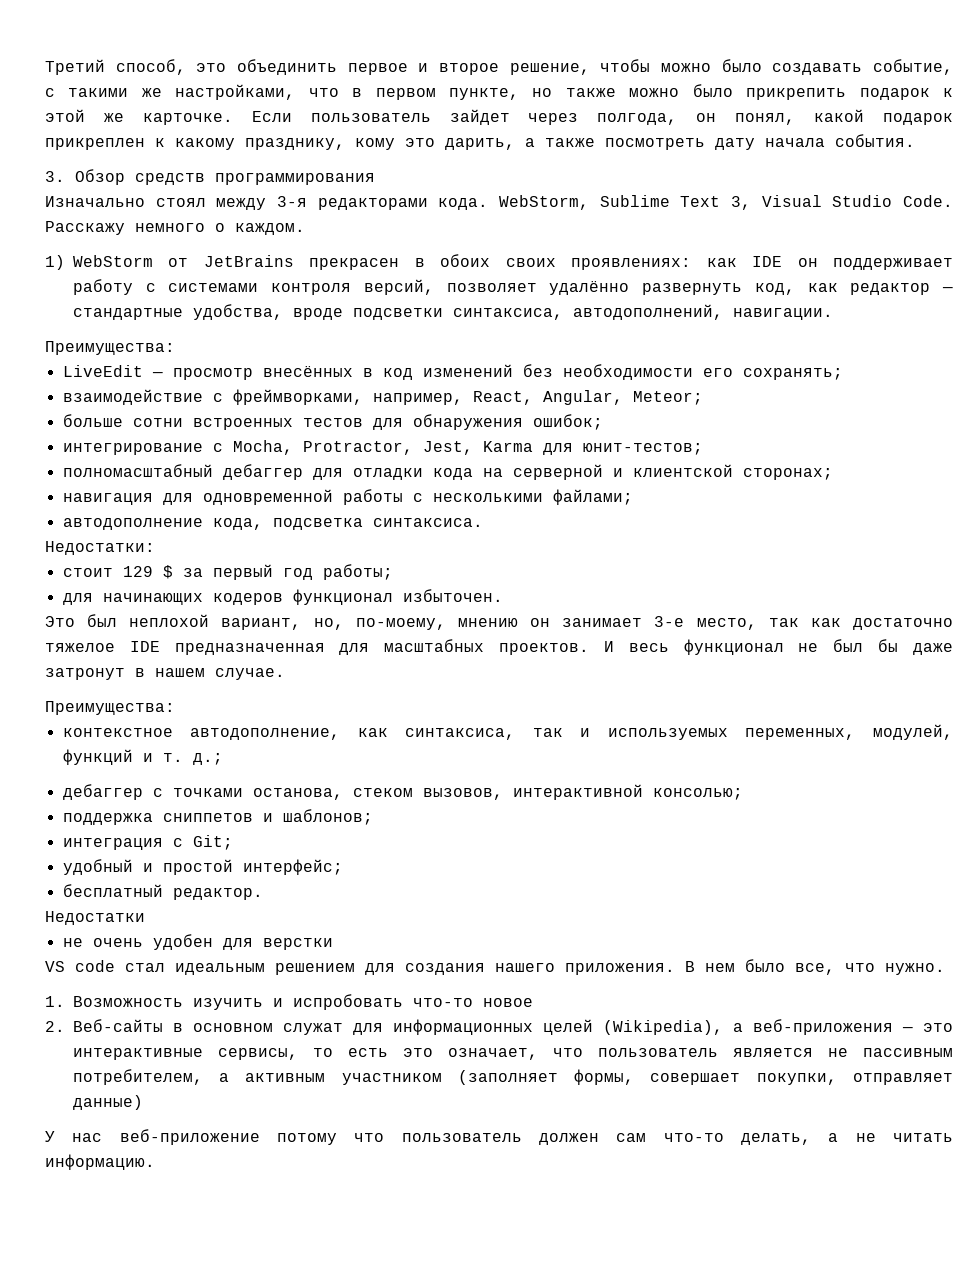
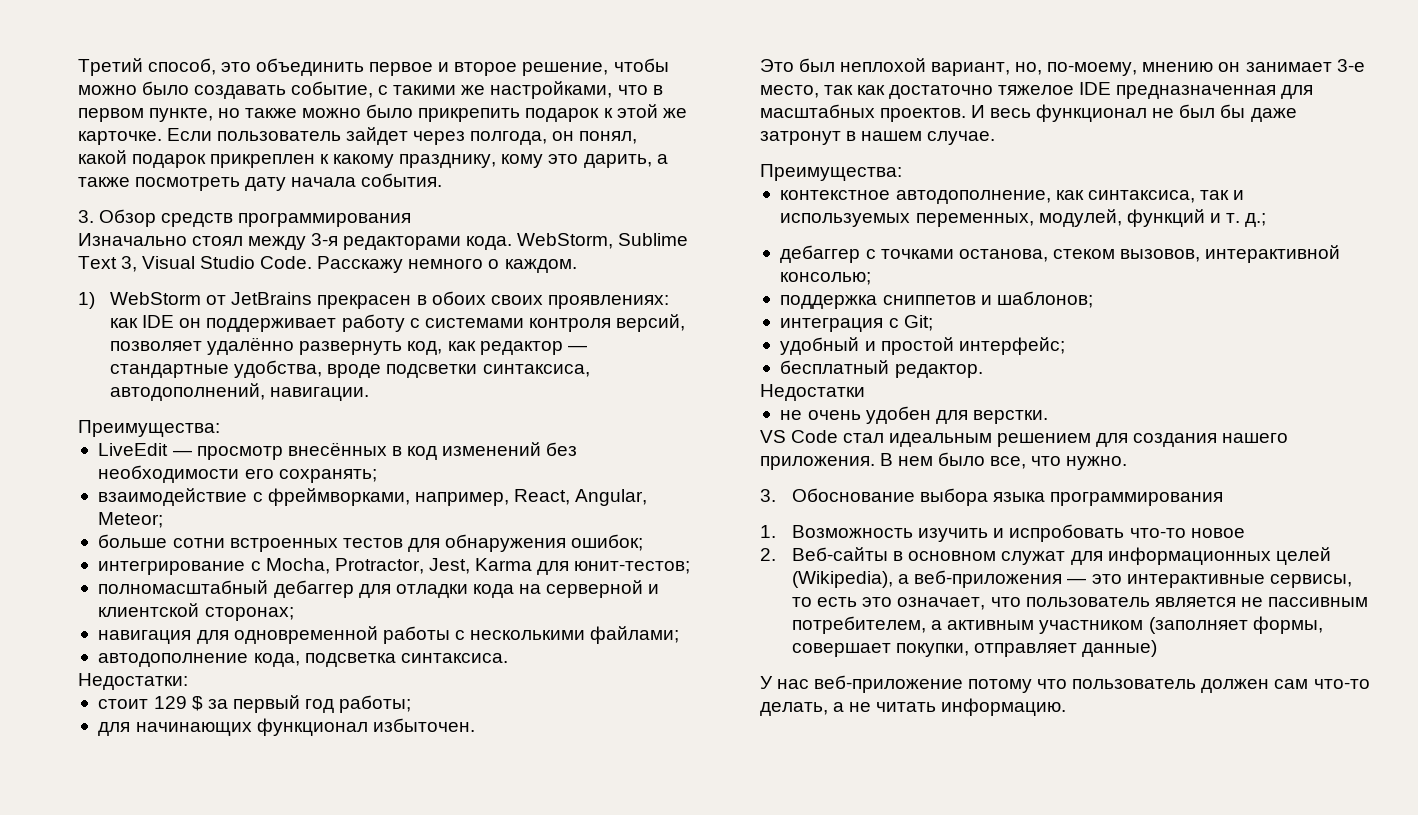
- для начинающих кодеров функционал избыточен.
+ для начинающих функционал избыточен.
- не очень удобен для верстки
+ не очень удобен для верстки.
- VS code стал идеальным решением для создания нашего приложения.
+ VS Сode стал идеальным решением для создания нашего приложения.
+ 3. Обоснование выбора языка программирования

